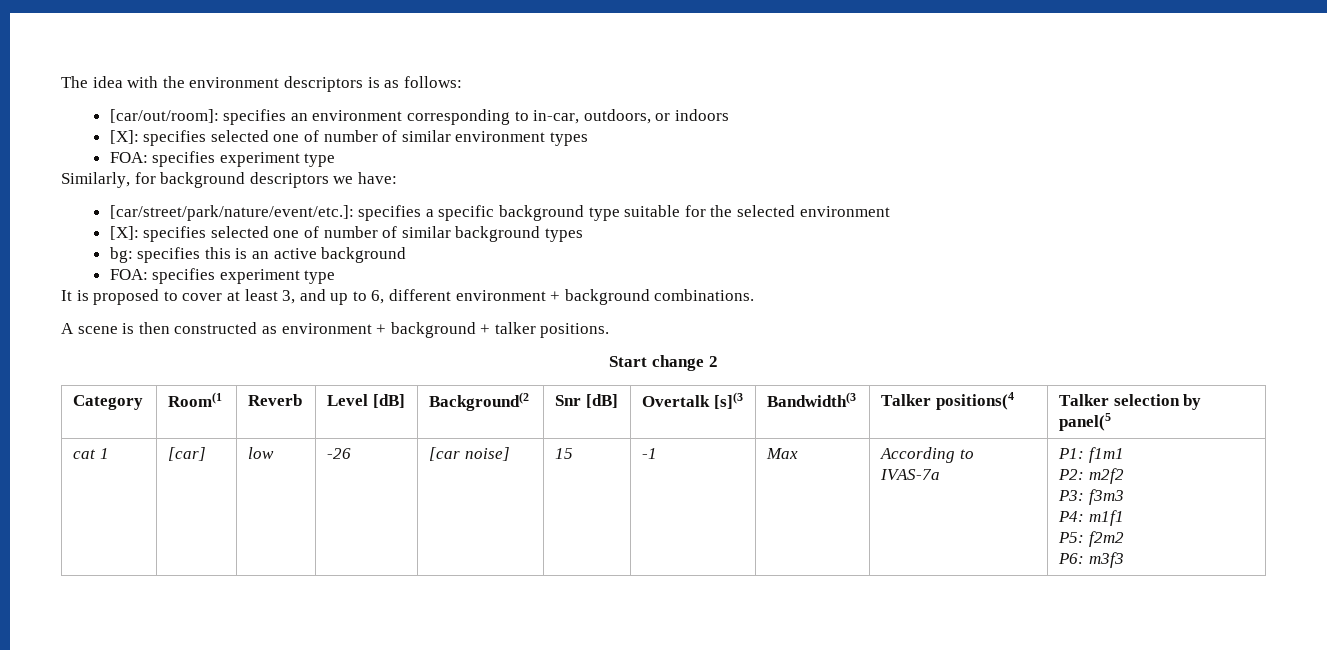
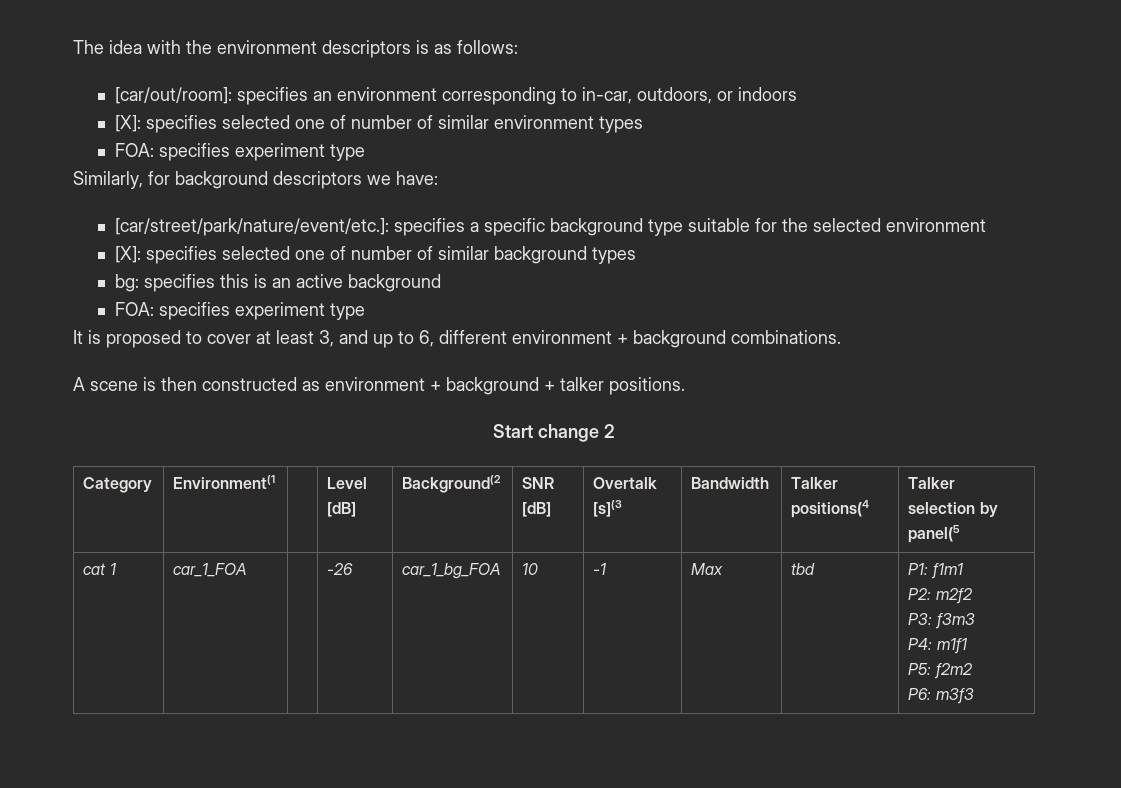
- Category | Room(1 | Reverb | Level [dB] | Background(2 | Snr [dB] | Overtalk [s](3 | Bandwidth(3 | Talker positions(4 | Talker selection by panel(5
+ Category | Environment(1 | | Level [dB] | Background(2 | SNR [dB] | Overtalk [s](3 | Bandwidth | Talker positions(4 | Talker selection by panel(5
- cat 1 | [car] | low | -26 | [car noise] | 15 | -1 | Max | According to IVAS-7a | P1: f1m1
+ cat 1 | car_1_FOA | | -26 | car_1_bg_FOA | 10 | -1 | Max | tbd | P1: f1m1

